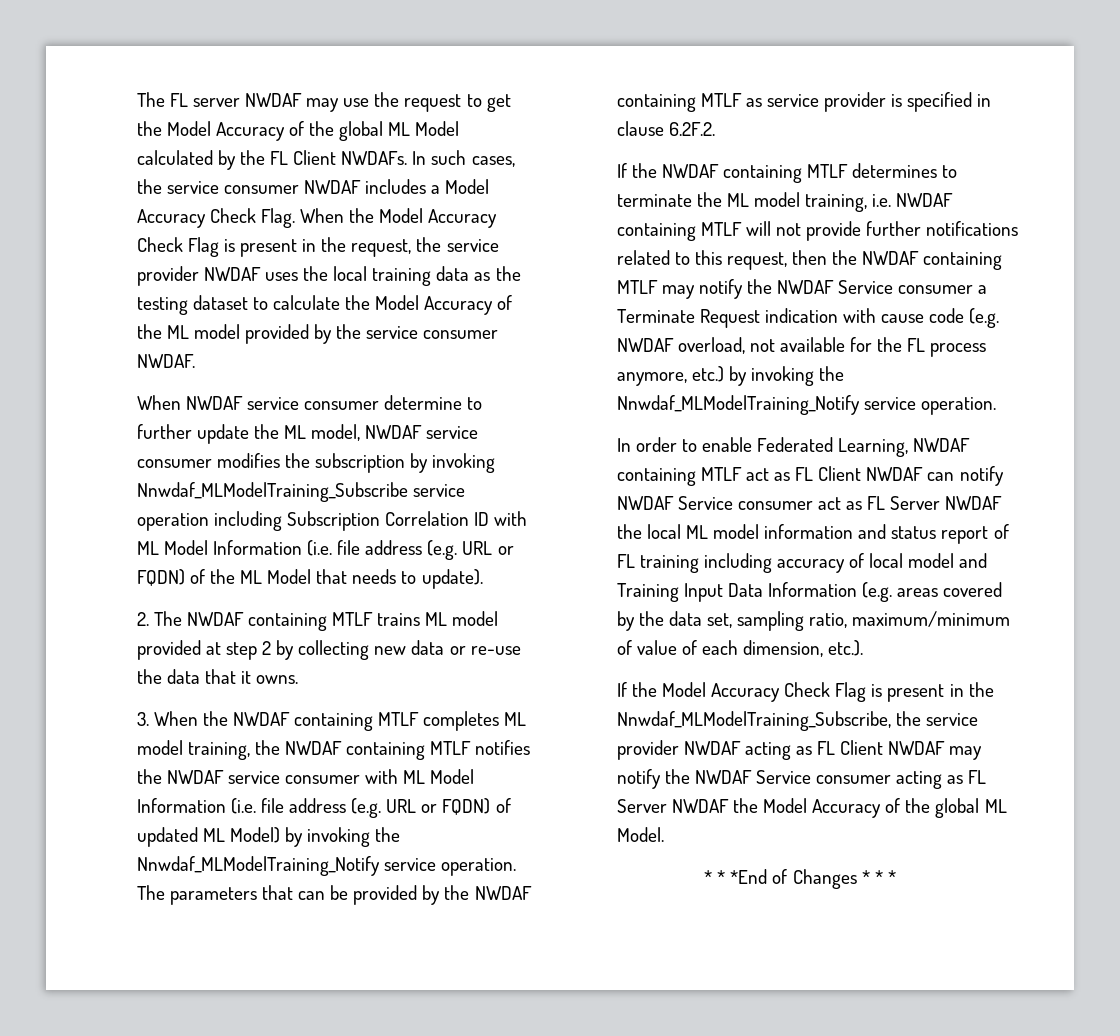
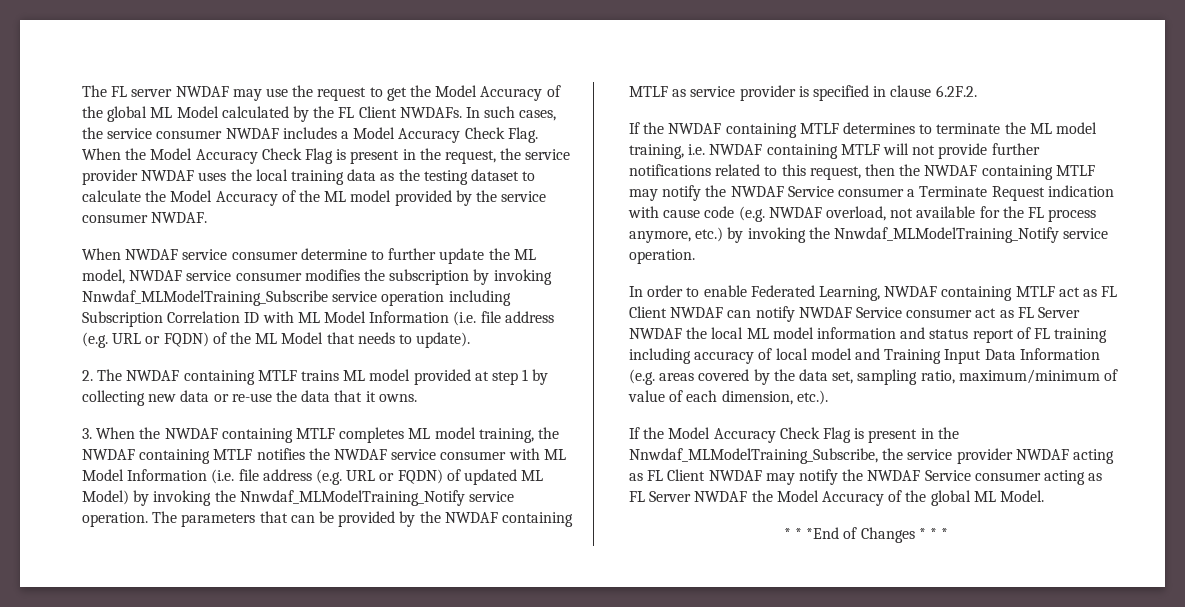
- 2. The NWDAF containing MTLF trains ML model provided at step 2 by collecting new data or re-use the data that it owns.
+ 2. The NWDAF containing MTLF trains ML model provided at step 1 by collecting new data or re-use the data that it owns.

